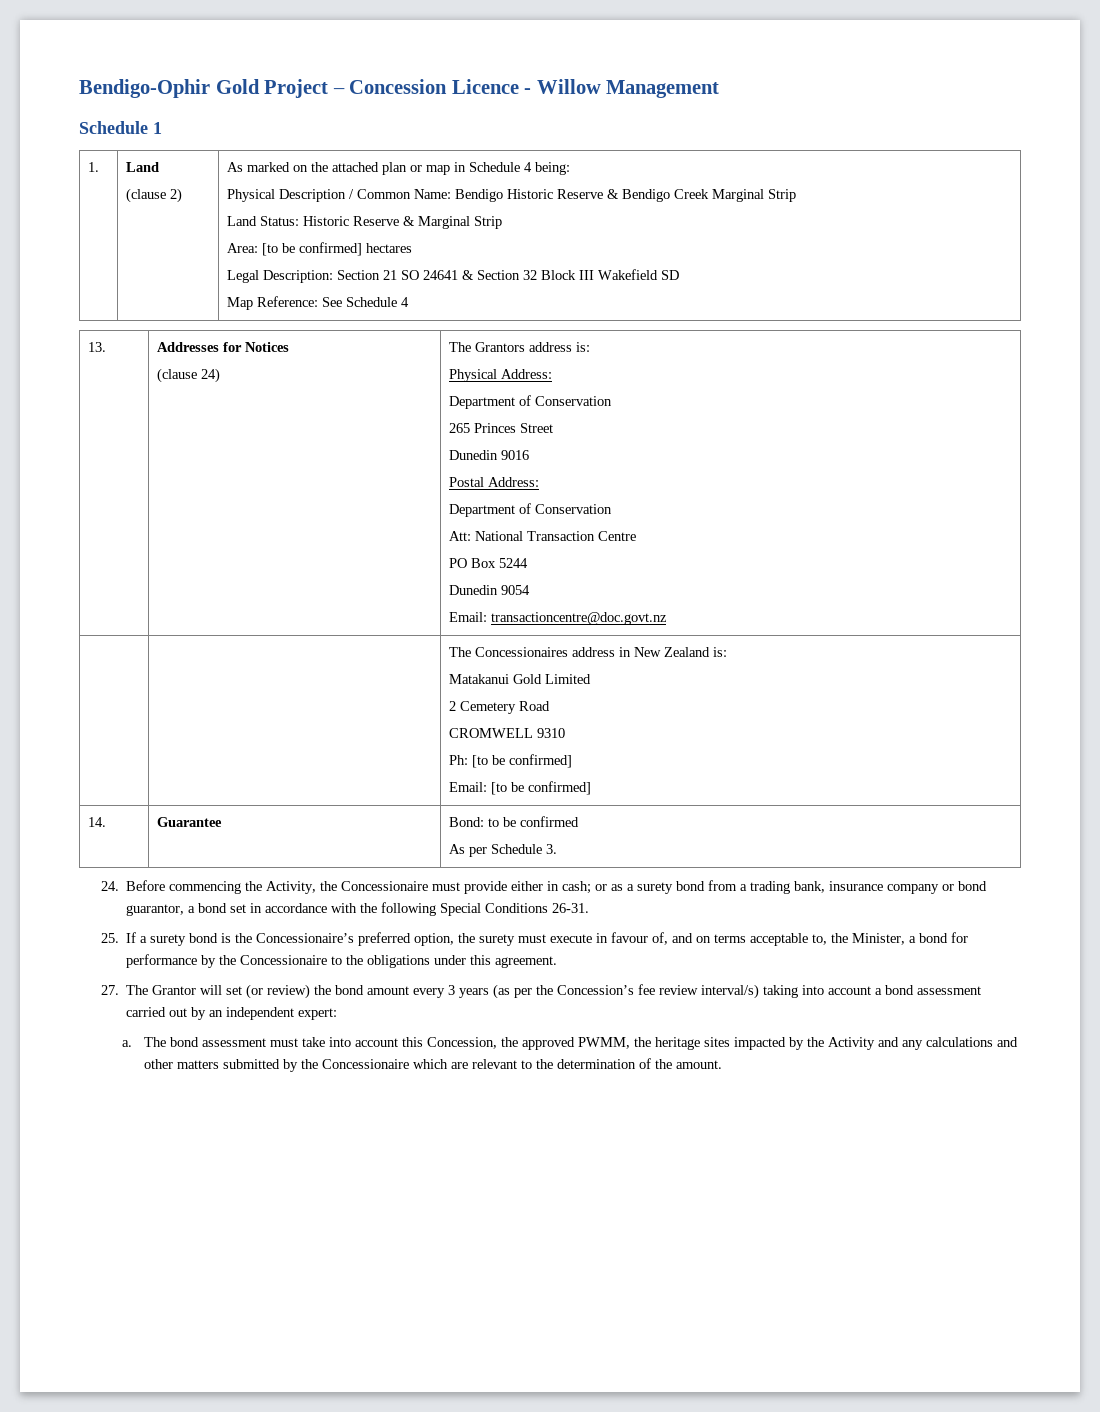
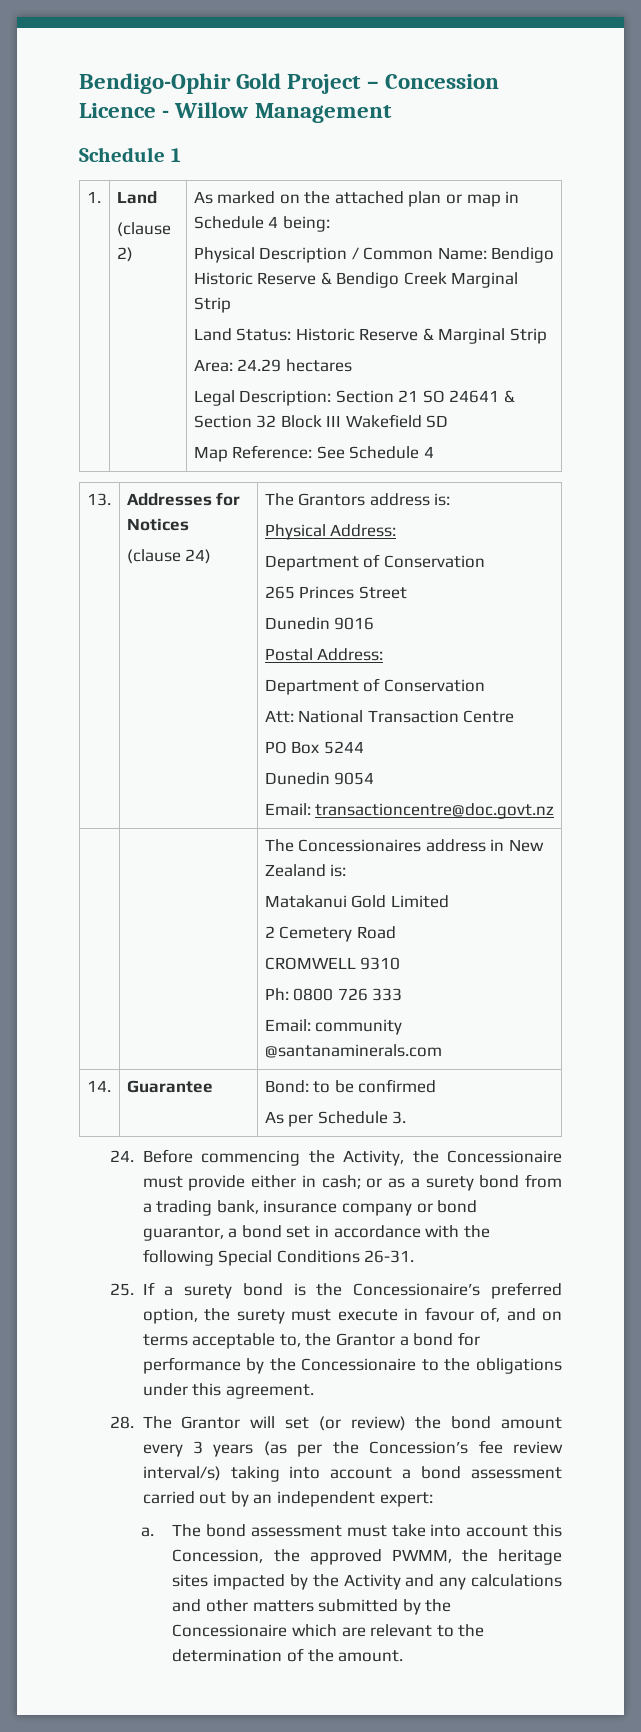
- Area: [to be confirmed] hectares
+ Area: 24.29 hectares
  | | The Concessionaires address in New Zealand is:
  Matakanui Gold Limited
  2 Cemetery Road
  CROMWELL 9310
- Ph: [to be confirmed]
- Email: [to be confirmed]
+ Ph: 0800 726 333
+ Email: community @santanaminerals.com
- 25. If a surety bond is the Concessionaire’s preferred option, the surety must execute in favour of, and on terms acceptable to, the Minister, a bond for performance by the Concessionaire to the obligations under this agreement.
+ 25. If a surety bond is the Concessionaire’s preferred option, the surety must execute in favour of, and on terms acceptable to, the Grantor a bond for performance by the Concessionaire to the obligations under this agreement.
- 27. The Grantor will set (or review) the bond amount every 3 years (as per the Concession’s fee review interval/s) taking into account a bond assessment carried out by an independent expert:
+ 28. The Grantor will set (or review) the bond amount every 3 years (as per the Concession’s fee review interval/s) taking into account a bond assessment carried out by an independent expert:

